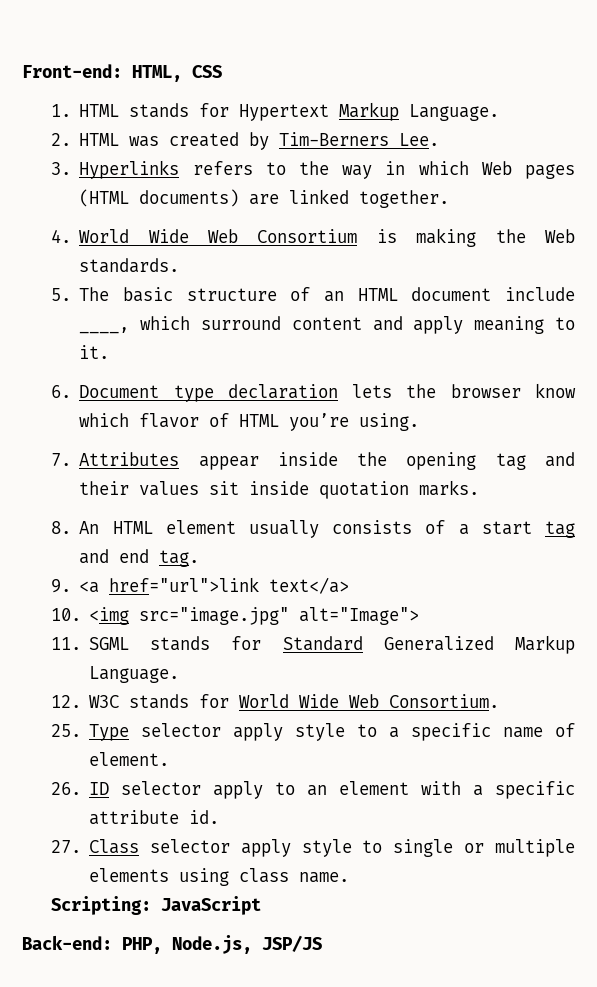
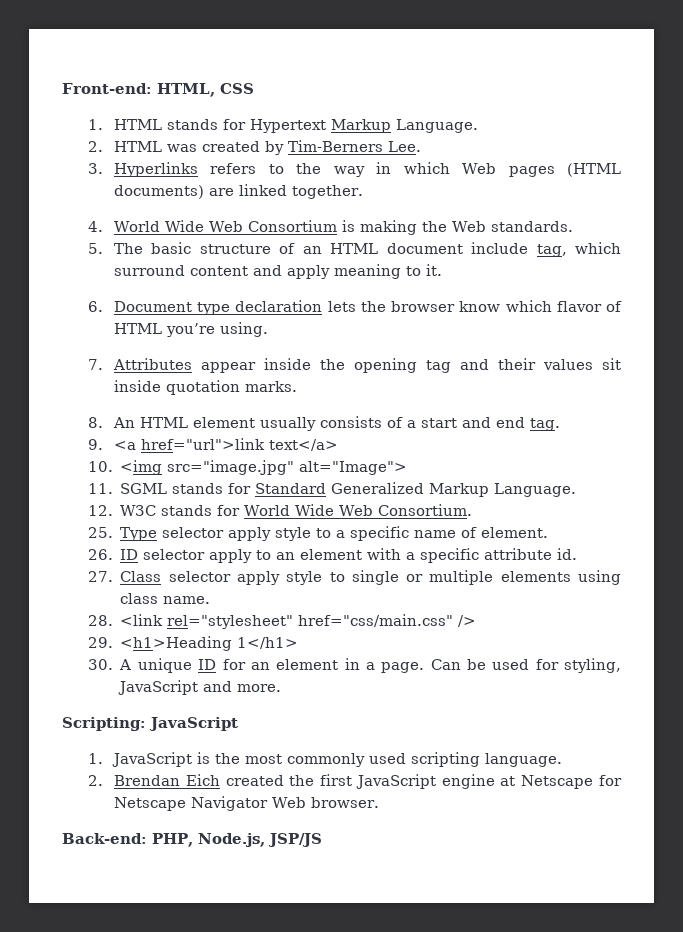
- 5. The basic structure of an HTML document include ____, which surround content and apply meaning to it.
+ 5. The basic structure of an HTML document include tag, which surround content and apply meaning to it.
- 8. An HTML element usually consists of a start tag and end tag.
+ 8. An HTML element usually consists of a start and end tag.
+ 28. <link rel="stylesheet" href="css/main.css" />
+ 29. <h1>Heading 1</h1>
+ 30. A unique ID for an element in a page. Can be used for styling, JavaScript and more.
  Scripting: JavaScript
+ 1. JavaScript is the most commonly used scripting language.
+ 2. Brendan Eich created the first JavaScript engine at Netscape for Netscape Navigator Web browser.

